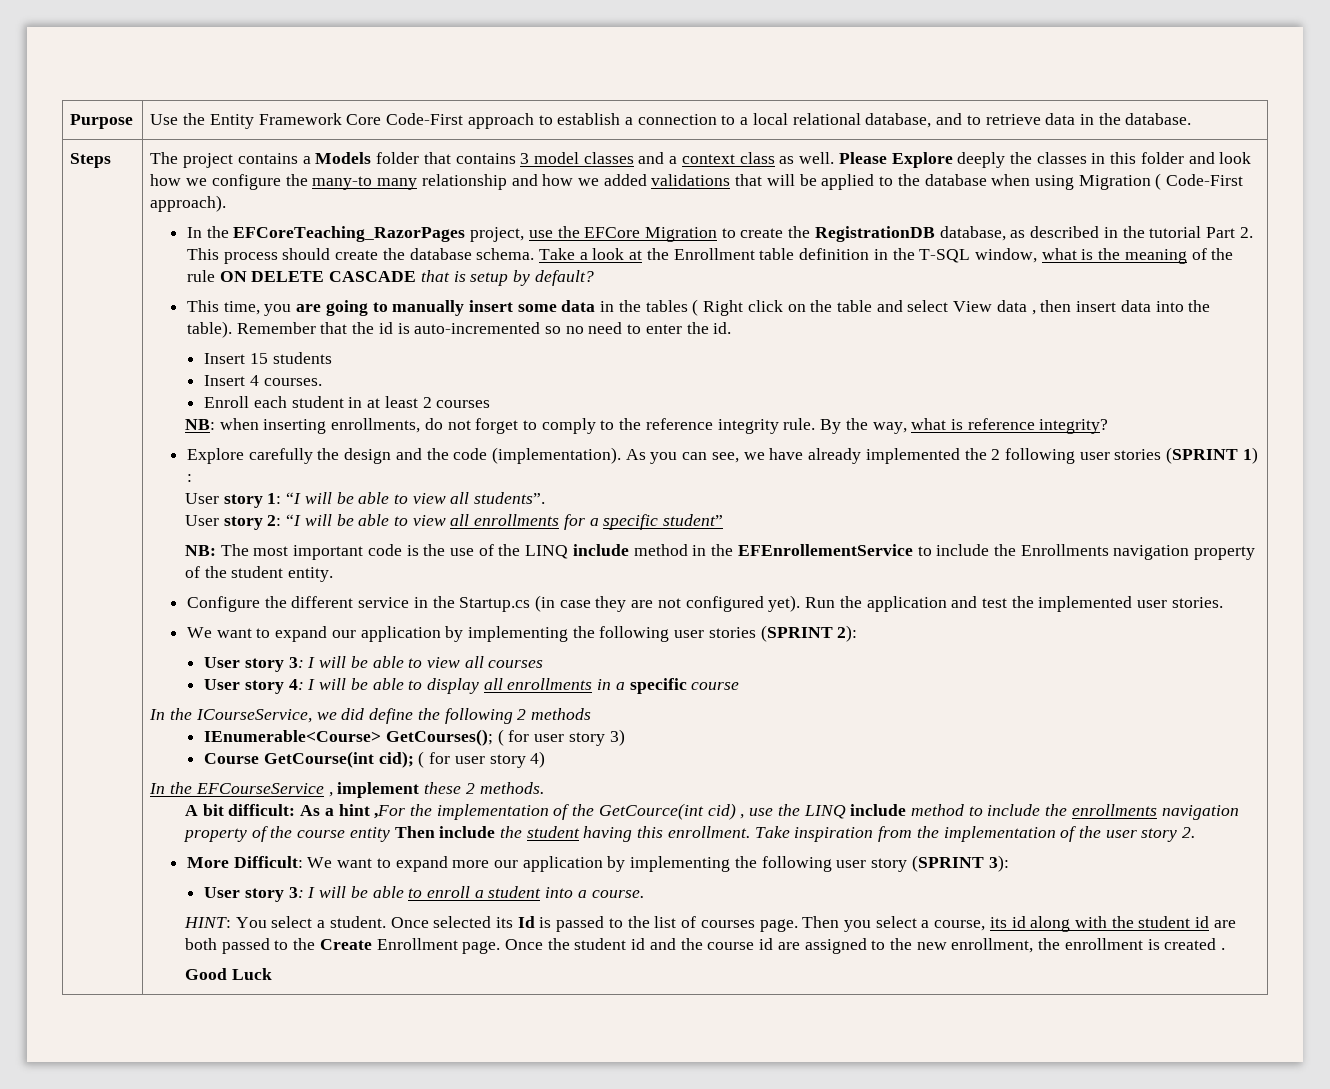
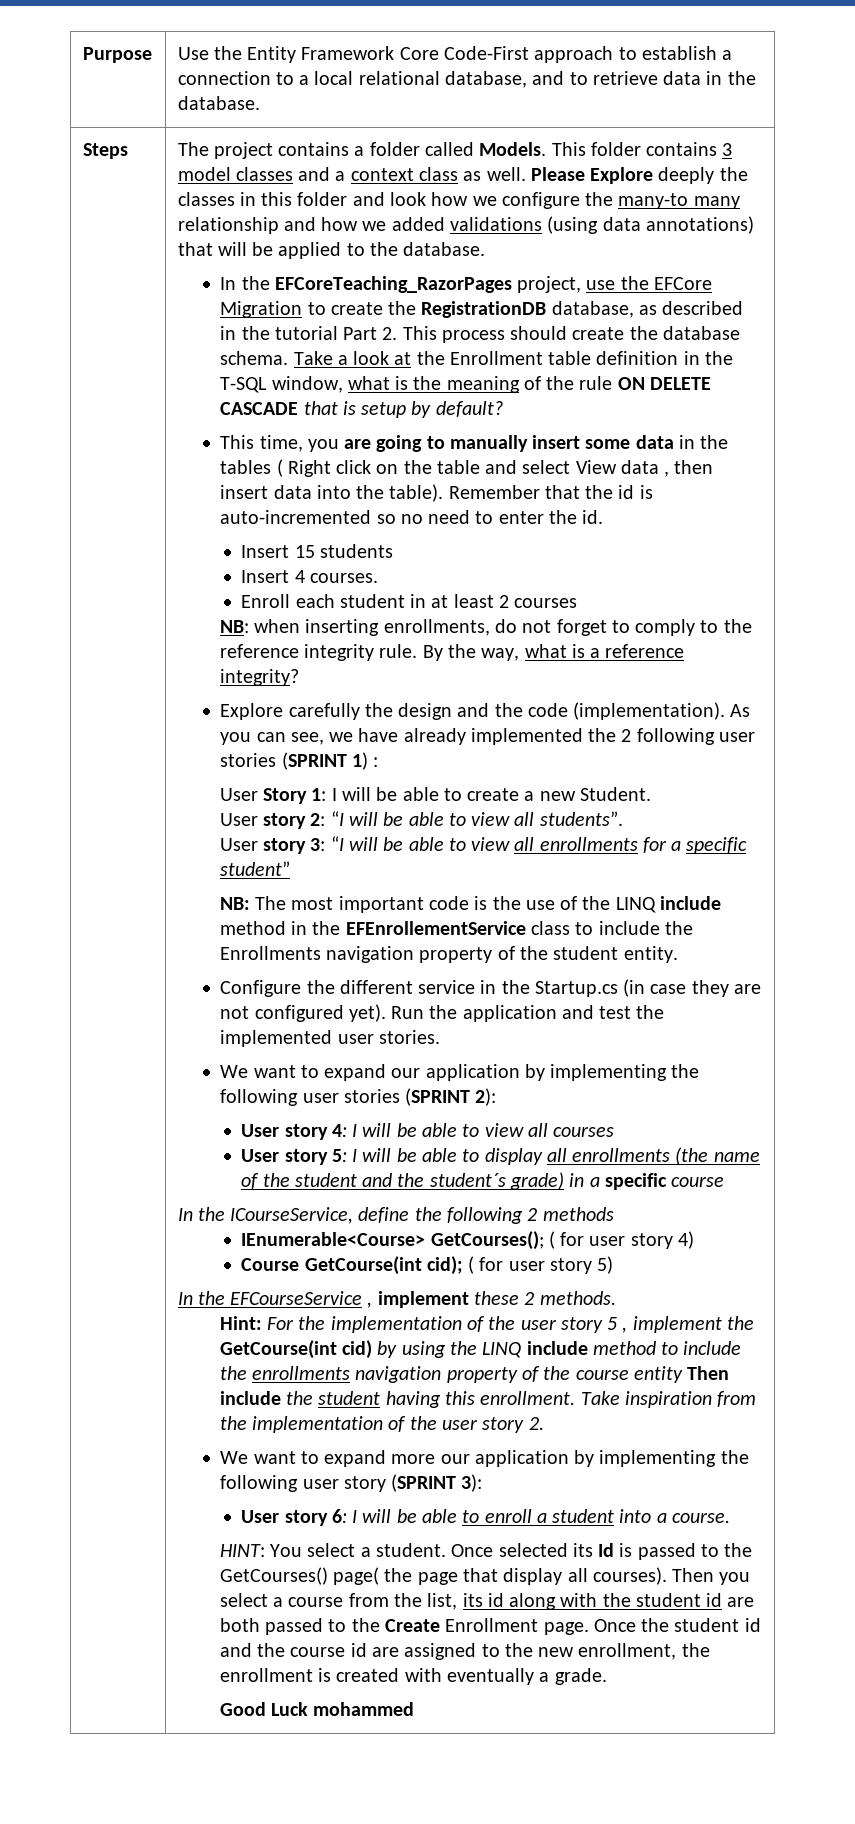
- The project contains a Models folder that contains 3 model classes and a context class as well.
+ The project contains a folder called Models. This folder contains 3 model classes and a context class as well.
- Please Explore deeply the classes in this folder and look how we configure the many-to many relationship and how we added validations that will be applied to the database when using Migration ( Code-First approach).
+ Please Explore deeply the classes in this folder and look how we configure the many-to many relationship and how we added validations (using data annotations) that will be applied to the database.
- By the way, what is reference integrity?
+ By the way, what is a reference integrity?
- User story 1: “I will be able to view all students”.
+ User Story 1: I will be able to create a new Student.
+ User story 2: “I will be able to view all students”.
- User story 2: “I will be able to view all enrollments for a specific student”
+ User story 3: “I will be able to view all enrollments for a specific student”
- NB: The most important code is the use of the LINQ include method in the EFEnrollementService to include the Enrollments navigation property of the student entity.
+ NB: The most important code is the use of the LINQ include method in the EFEnrollementService class to include the Enrollments navigation property of the student entity.
- User story 3: I will be able to view all courses
+ User story 4: I will be able to view all courses
- User story 4: I will be able to display all enrollments in a specific course
+ User story 5: I will be able to display all enrollments (the name of the student and the student´s grade) in a specific course
- In the ICourseService, we did define the following 2 methods
+ In the ICourseService, define the following 2 methods
- IEnumerable<Course> GetCourses(); ( for user story 3)
+ IEnumerable<Course> GetCourses(); ( for user story 4)
- Course GetCourse(int cid); ( for user story 4)
+ Course GetCourse(int cid); ( for user story 5)
- A bit difficult: As a hint ,For the implementation of the GetCource(int cid) , use the LINQ include method to include the enrollments navigation property of the course entity Then include the student having this enrollment.
+ Hint: For the implementation of the user story 5 , implement the GetCourse(int cid) by using the LINQ include method to include the enrollments navigation property of the course entity Then include the student having this enrollment.
- More Difficult: We want to expand more our application by implementing the following user story (SPRINT 3):
+ We want to expand more our application by implementing the following user story (SPRINT 3):
- User story 3: I will be able to enroll a student into a course.
+ User story 6: I will be able to enroll a student into a course.
- Once selected its Id is passed to the list of courses page. Then you select a course, its id along with the student id are both passed to the Create Enrollment page.
+ Once selected its Id is passed to the GetCourses() page( the page that display all courses). Then you select a course from the list, its id along with the student id are both passed to the Create Enrollment page.
- Once the student id and the course id are assigned to the new enrollment, the enrollment is created .
+ Once the student id and the course id are assigned to the new enrollment, the enrollment is created with eventually a grade.
- Good Luck
+ Good Luck mohammed

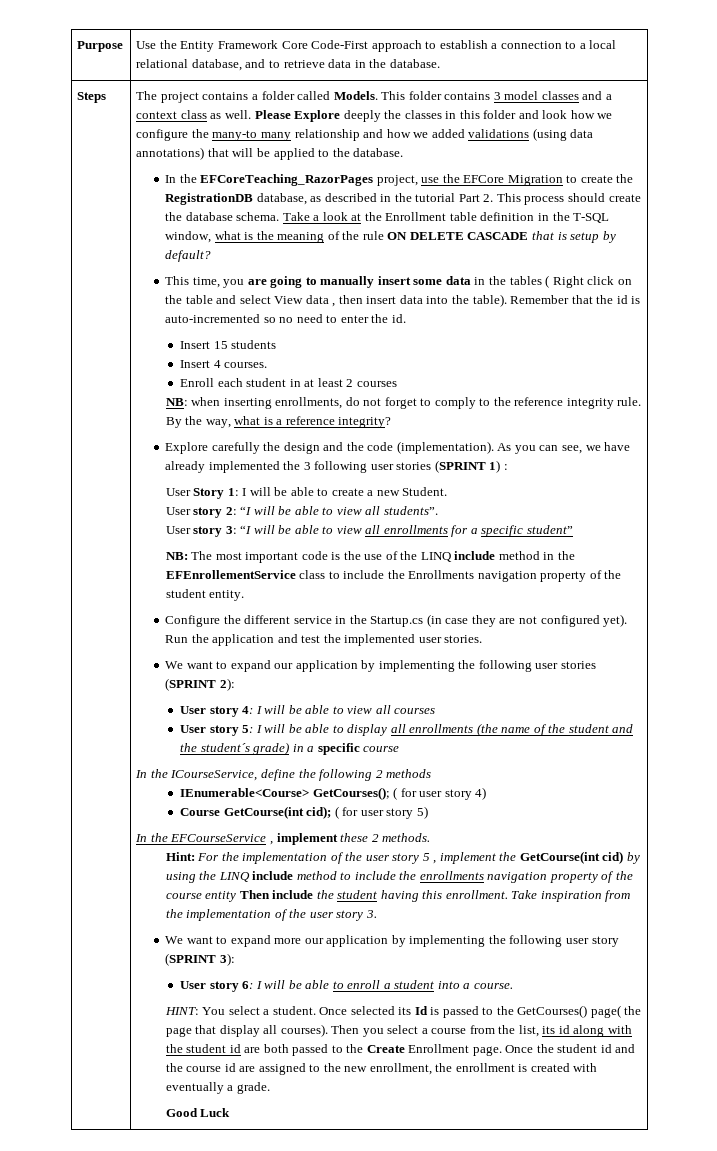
- As you can see, we have already implemented the 2 following user stories (SPRINT 1) :
+ As you can see, we have already implemented the 3 following user stories (SPRINT 1) :
- Take inspiration from the implementation of the user story 2.
+ Take inspiration from the implementation of the user story 3.
- Good Luck mohammed
+ Good Luck

